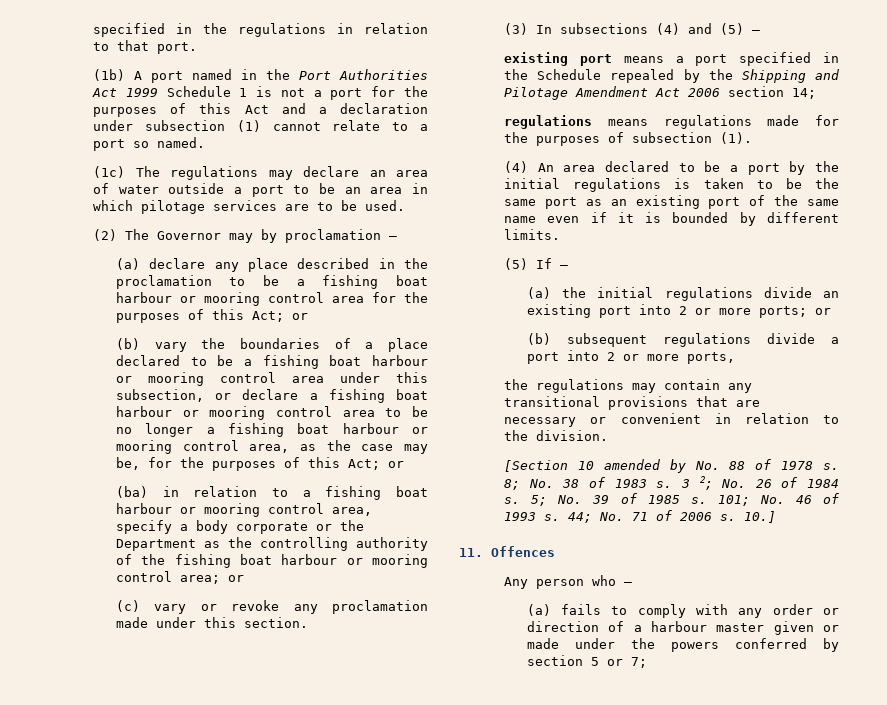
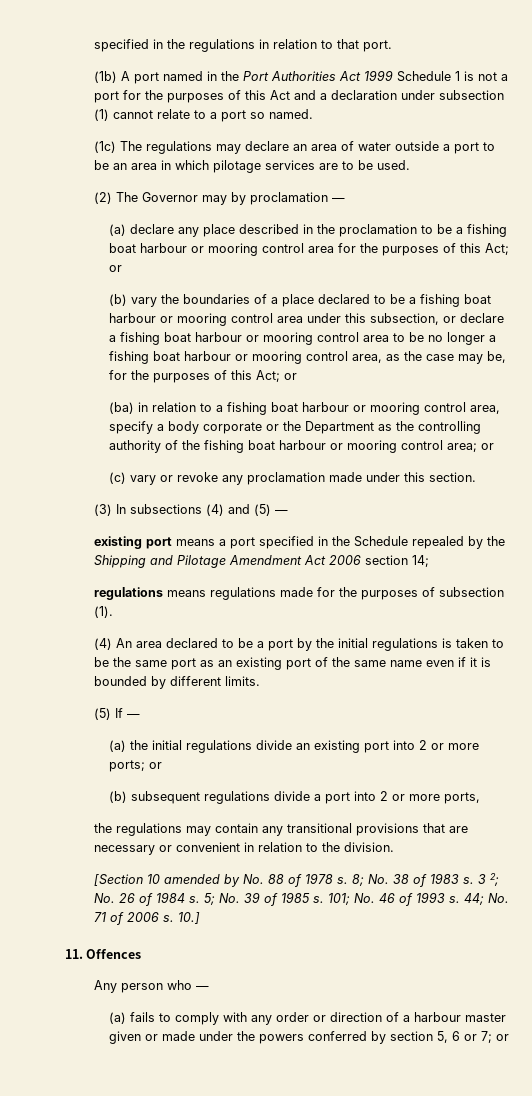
- (a) fails to comply with any order or direction of a harbour master given or made under the powers conferred by section 5 or 7;
+ (a) fails to comply with any order or direction of a harbour master given or made under the powers conferred by section 5, 6 or 7; or

